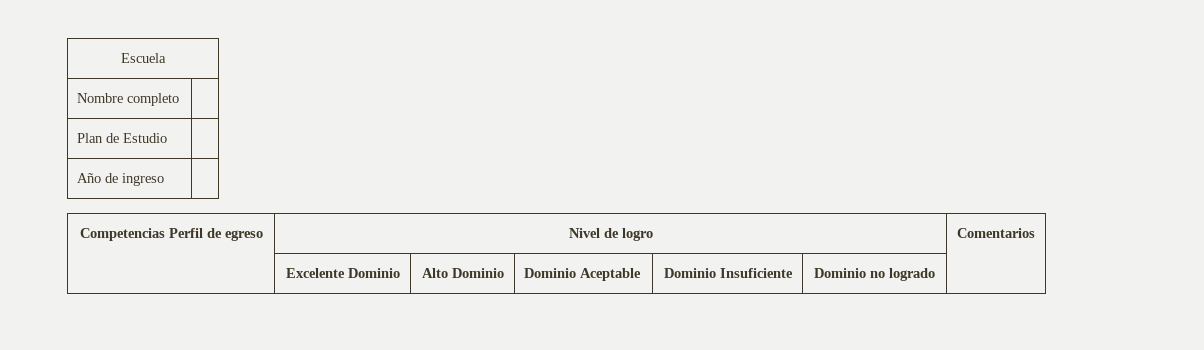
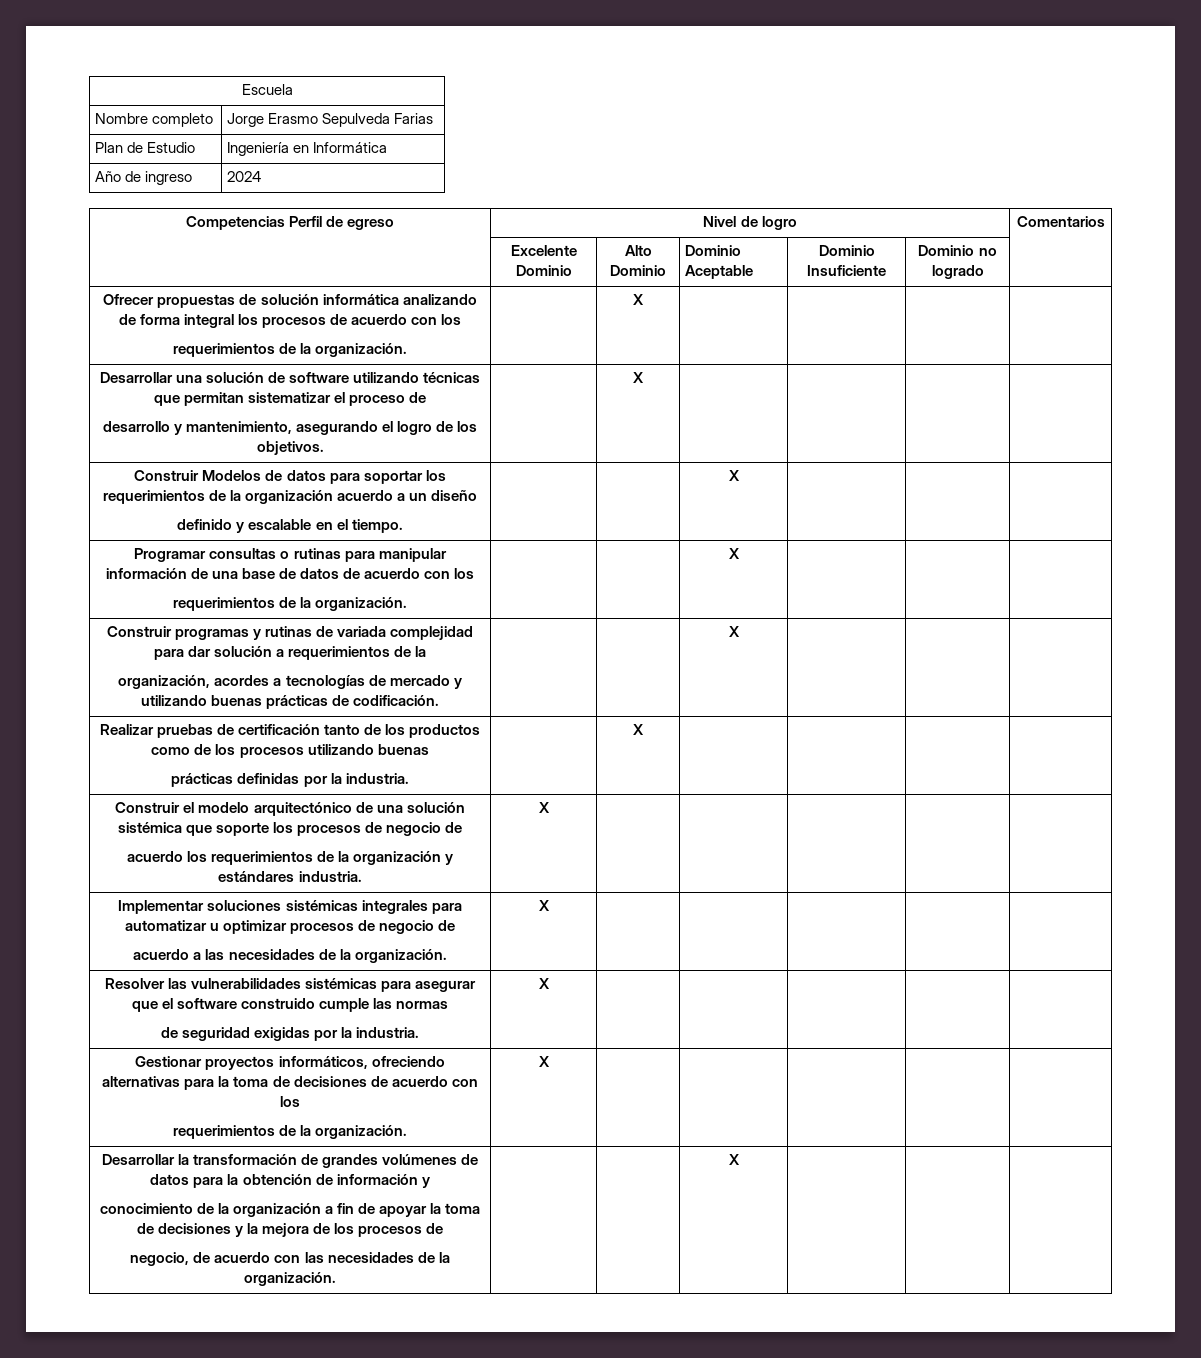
- Nombre completo |
+ Nombre completo | Jorge Erasmo Sepulveda Farias
- Plan de Estudio |
+ Plan de Estudio | Ingeniería en Informática
- Año de ingreso |
+ Año de ingreso | 2024
+ Ofrecer propuestas de solución informática analizando de forma integral los procesos de acuerdo con los
+ requerimientos de la organización. | | X | | | |
+ Desarrollar una solución de software utilizando técnicas que permitan sistematizar el proceso de
+ desarrollo y mantenimiento, asegurando el logro de los objetivos. | | X | | | |
+ Construir Modelos de datos para soportar los requerimientos de la organización acuerdo a un diseño
+ definido y escalable en el tiempo. | | | X | | |
+ Programar consultas o rutinas para manipular información de una base de datos de acuerdo con los
+ requerimientos de la organización. | | | X | | |
+ Construir programas y rutinas de variada complejidad para dar solución a requerimientos de la
+ organización, acordes a tecnologías de mercado y utilizando buenas prácticas de codificación. | | | X | | |
+ Realizar pruebas de certificación tanto de los productos como de los procesos utilizando buenas
+ prácticas definidas por la industria. | | X | | | |
+ Construir el modelo arquitectónico de una solución sistémica que soporte los procesos de negocio de
+ acuerdo los requerimientos de la organización y estándares industria. | X | | | | |
+ Implementar soluciones sistémicas integrales para automatizar u optimizar procesos de negocio de
+ acuerdo a las necesidades de la organización. | X | | | | |
+ Resolver las vulnerabilidades sistémicas para asegurar que el software construido cumple las normas
+ de seguridad exigidas por la industria. | X | | | | |
+ Gestionar proyectos informáticos, ofreciendo alternativas para la toma de decisiones de acuerdo con los
+ requerimientos de la organización. | X | | | | |
+ Desarrollar la transformación de grandes volúmenes de datos para la obtención de información y
+ conocimiento de la organización a fin de apoyar la toma de decisiones y la mejora de los procesos de
+ negocio, de acuerdo con las necesidades de la organización. | | | X

